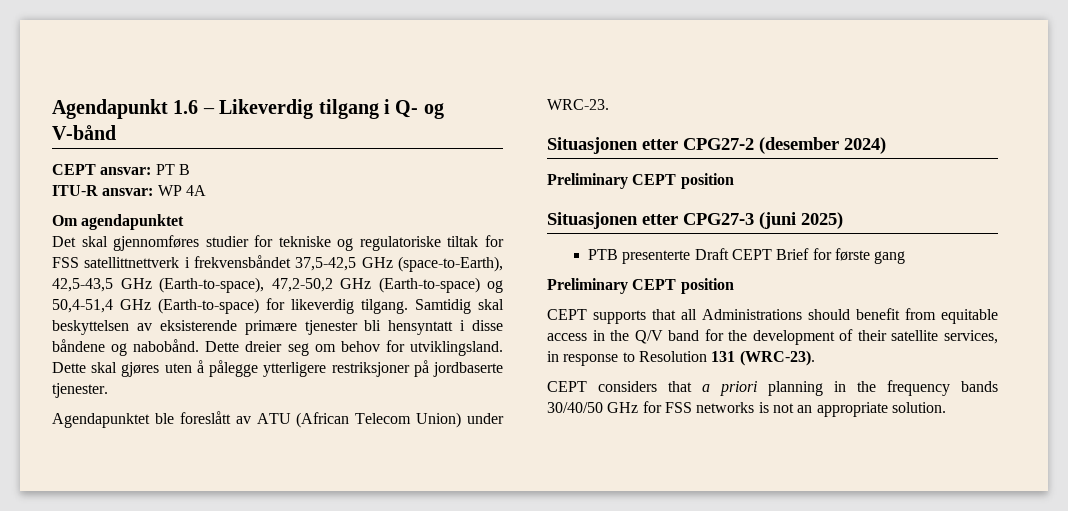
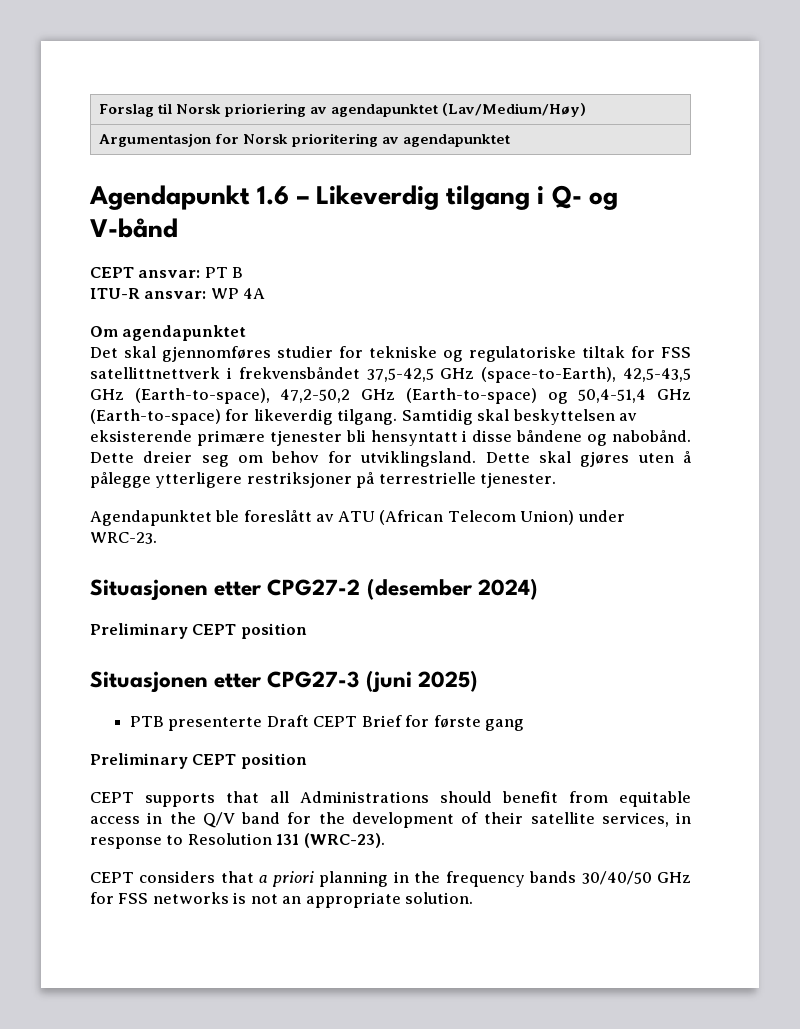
+ Forslag til Norsk prioriering av agendapunktet (Lav/Medium/Høy)
+ Argumentasjon for Norsk prioritering av agendapunktet
- Dette skal gjøres uten å pålegge ytterligere restriksjoner på jordbaserte tjenester.
+ Dette skal gjøres uten å pålegge ytterligere restriksjoner på terrestrielle tjenester.

